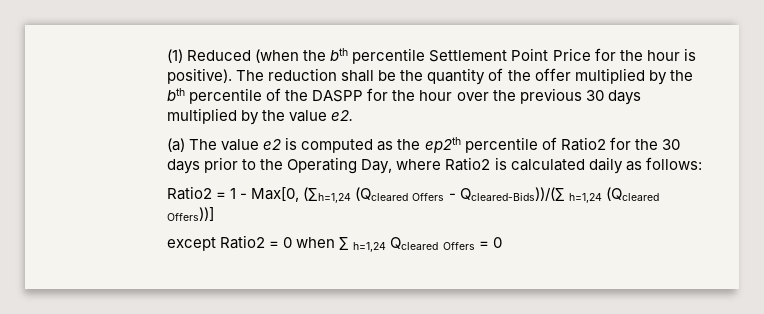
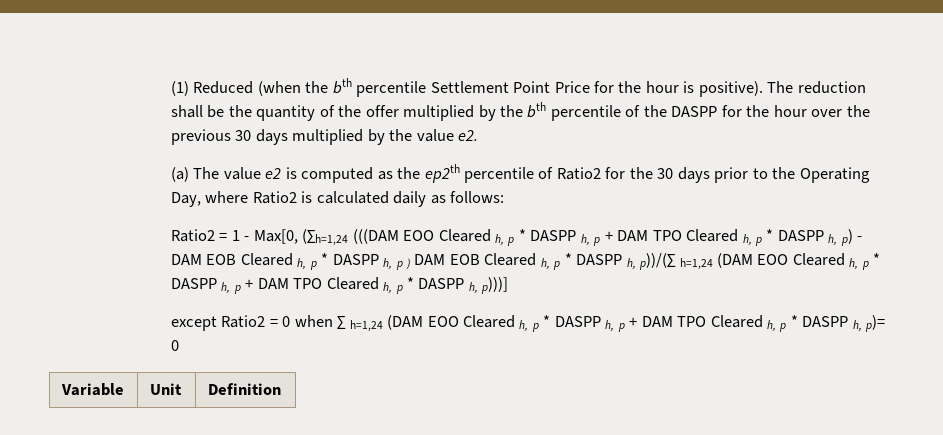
- Ratio2 = 1 - Max[0, (∑h=1,24 (Qcleared Offers - Qcleared-Bids))/(∑ h=1,24 (Qcleared Offers))]
+ Ratio2 = 1 - Max[0, (∑h=1,24 (((DAM EOO Cleared h, p * DASPP h, p + DAM TPO Cleared h, p * DASPP h, p) - DAM EOB Cleared h, p * DASPP h, p ) DAM EOB Cleared h, p * DASPP h, p))/(∑ h=1,24 (DAM EOO Cleared h, p * DASPP h, p + DAM TPO Cleared h, p * DASPP h, p)))]
- except Ratio2 = 0 when ∑ h=1,24 Qcleared Offers = 0
+ except Ratio2 = 0 when ∑ h=1,24 (DAM EOO Cleared h, p * DASPP h, p + DAM TPO Cleared h, p * DASPP h, p)= 0
+ Variable | Unit | Definition

